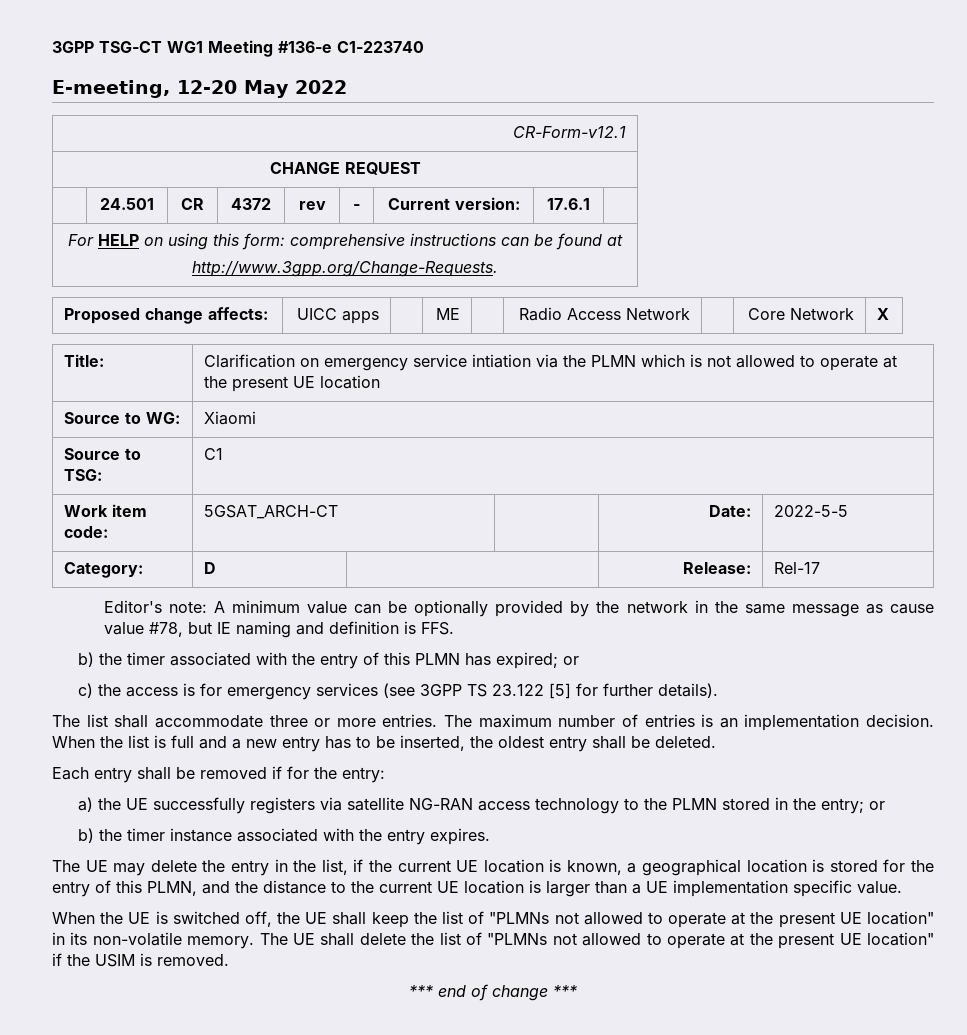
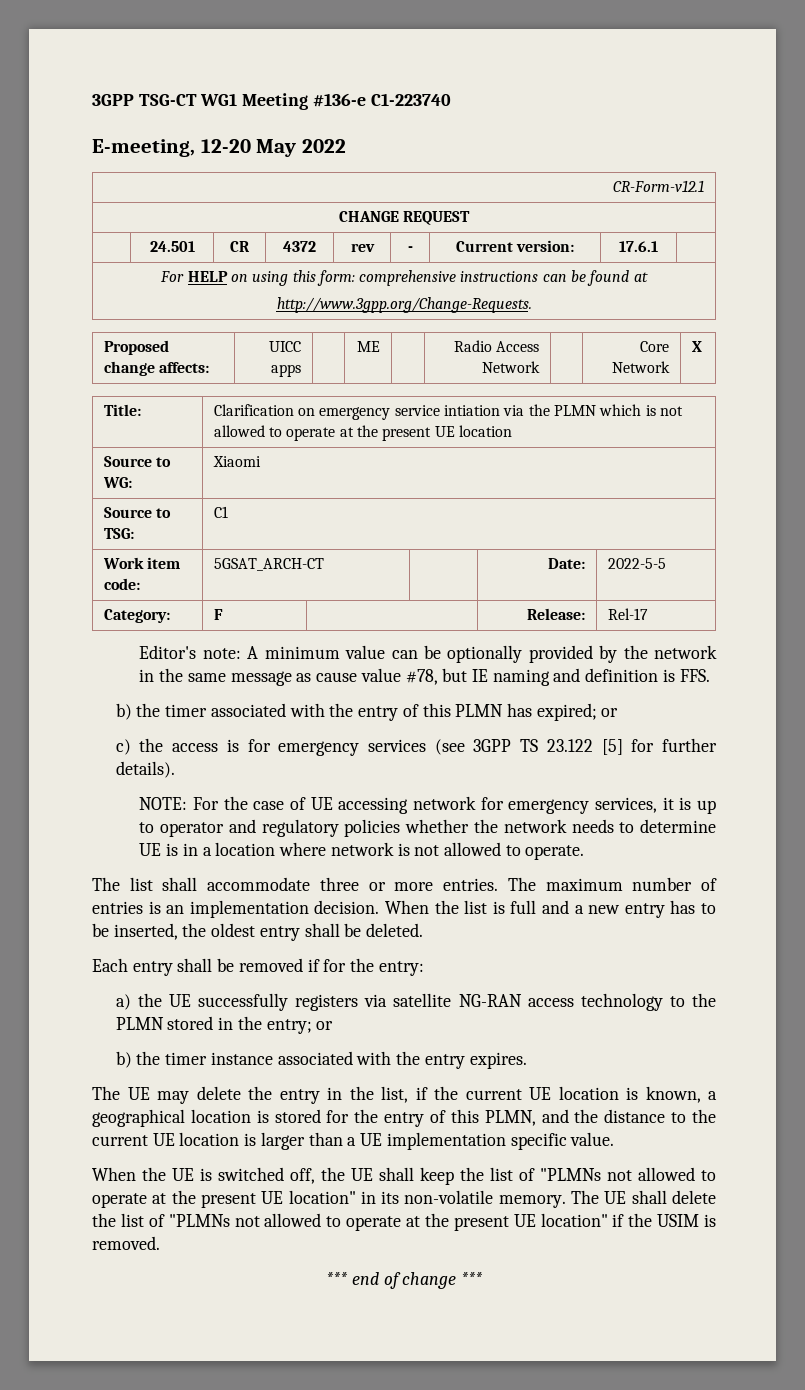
- Category: | D | | Release: | Rel-17
+ Category: | F | | Release: | Rel-17
+ NOTE: For the case of UE accessing network for emergency services, it is up to operator and regulatory policies whether the network needs to determine UE is in a location where network is not allowed to operate.

